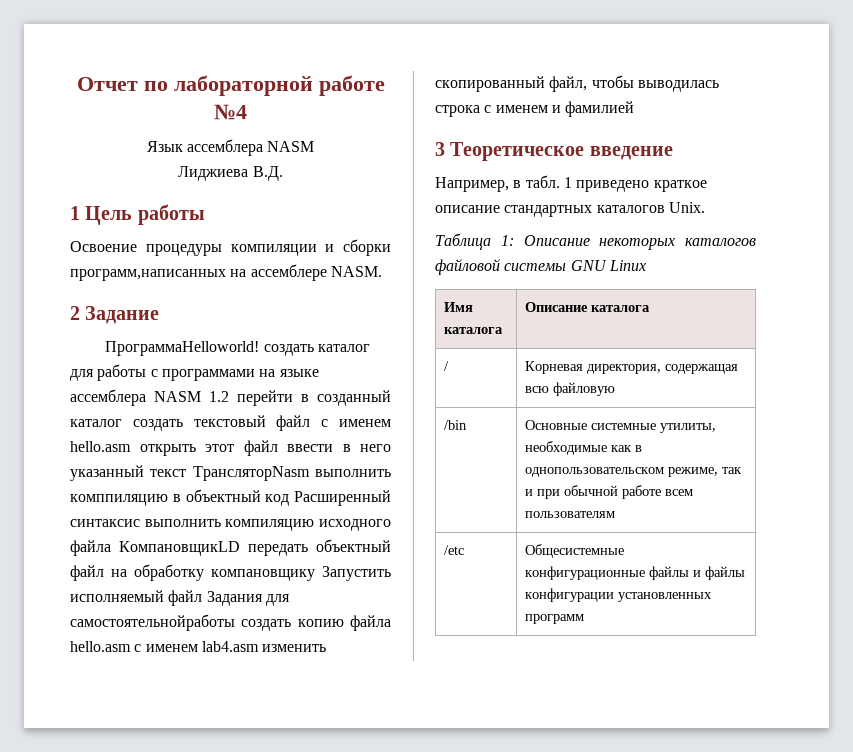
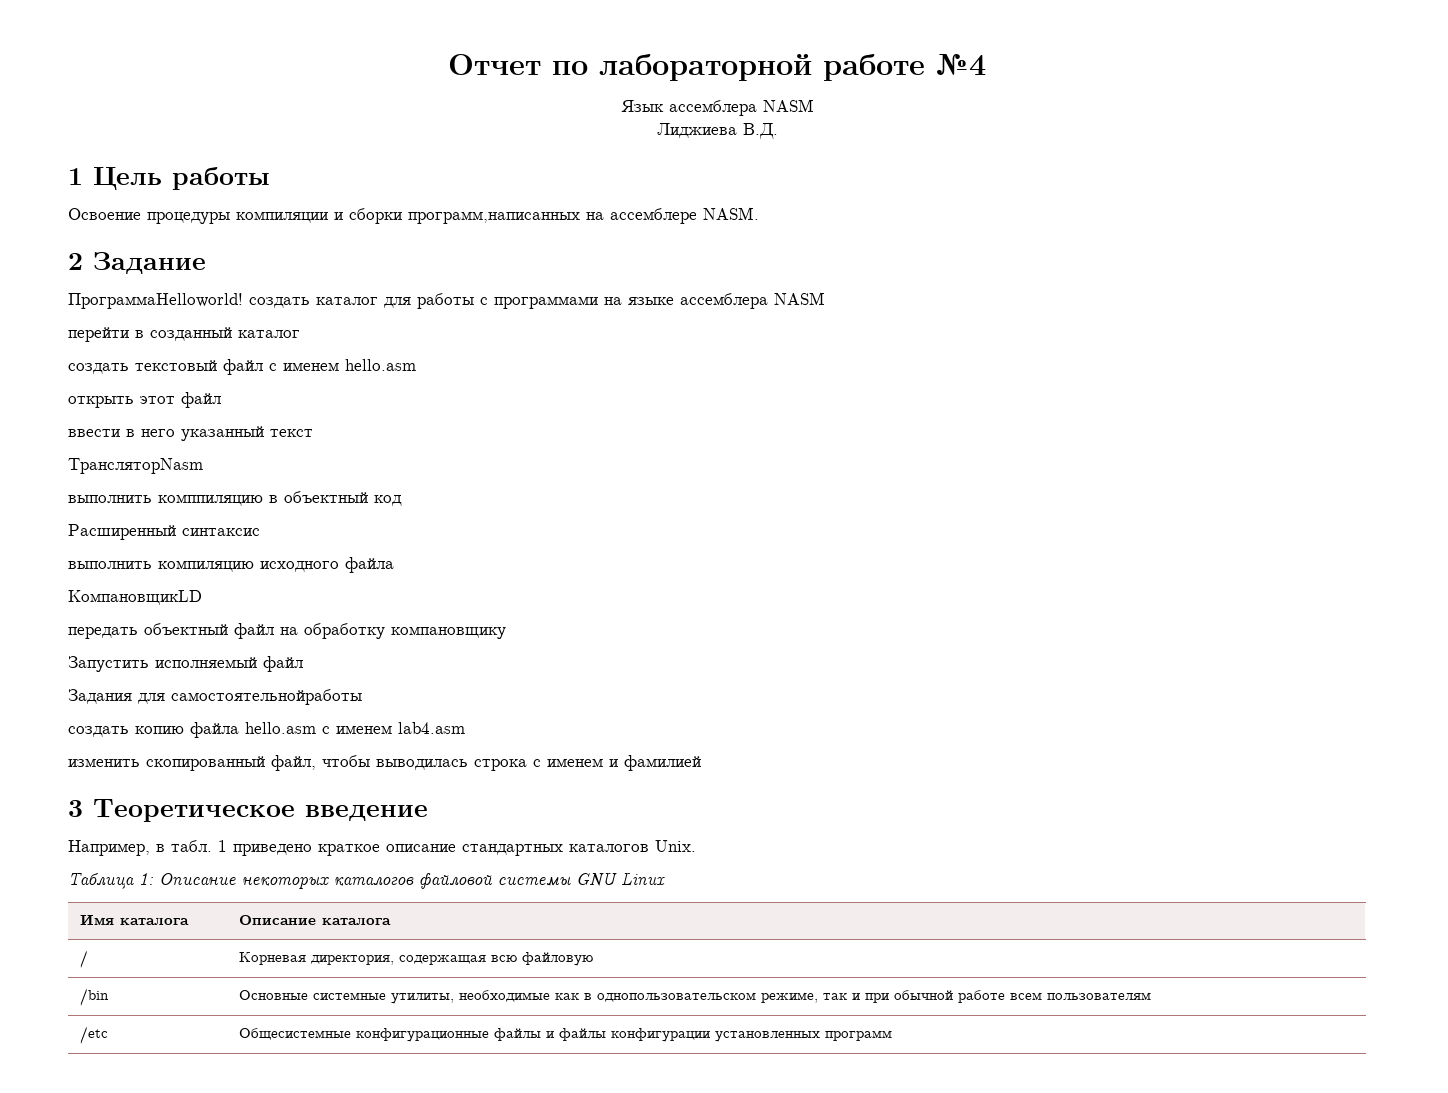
- ПрограммаHelloworld! создать каталог для работы с программами на языке ассемблера NASM 1.2 перейти в созданный каталог создать текстовый файл с именем hello.asm открыть этот файл ввести в него указанный текст ТрансляторNasm выполнить комппиляцию в объектный код Расширенный синтаксис выполнить компиляцию исходного файла КомпановщикLD передать объектный файл на обработку компановщику Запустить исполняемый файл Задания для самостоятельнойработы создать копию файла hello.asm с именем lab4.asm изменить скопированный файл, чтобы выводилась строка с именем и фамилией
+ ПрограммаHelloworld! создать каталог для работы с программами на языке ассемблера NASM
+ перейти в созданный каталог
+ создать текстовый файл с именем hello.asm
+ открыть этот файл
+ ввести в него указанный текст
+ ТрансляторNasm
+ выполнить комппиляцию в объектный код
+ Расширенный синтаксис
+ выполнить компиляцию исходного файла
+ КомпановщикLD
+ передать объектный файл на обработку компановщику
+ Запустить исполняемый файл
+ Задания для самостоятельнойработы
+ создать копию файла hello.asm с именем lab4.asm
+ изменить скопированный файл, чтобы выводилась строка с именем и фамилией

